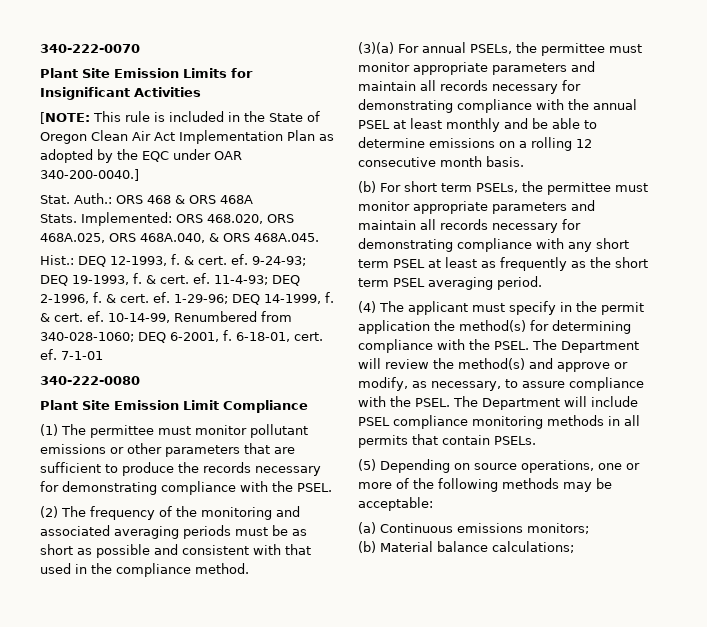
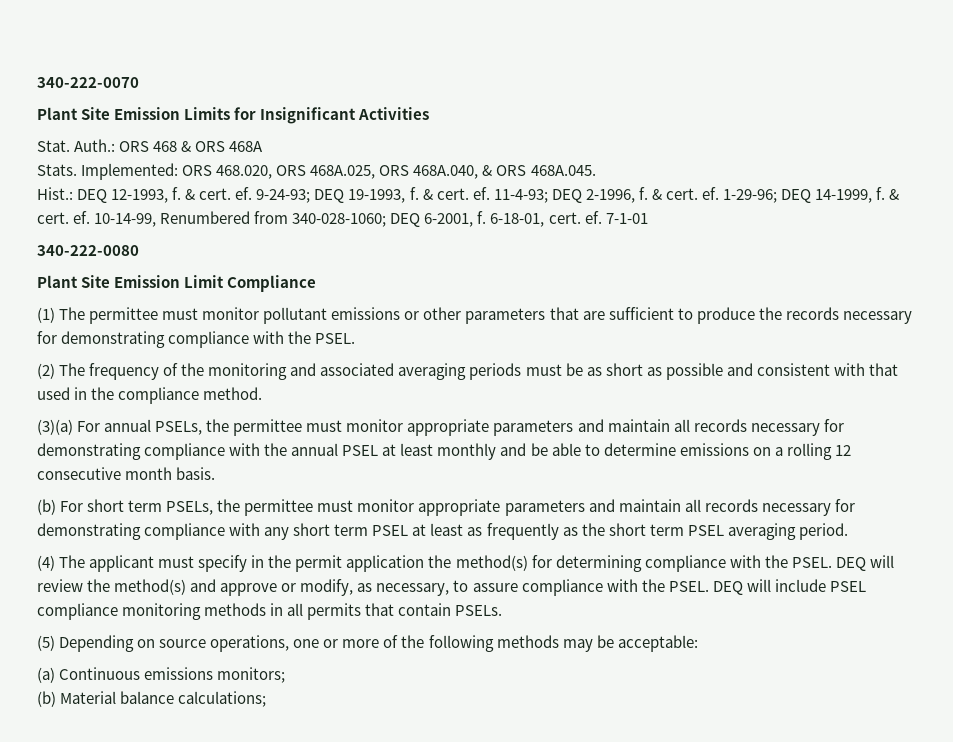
- [NOTE: This rule is included in the State of Oregon Clean Air Act Implementation Plan as adopted by the EQC under OAR 340-200-0040.]
- The Department will review the method(s) and approve or modify, as necessary, to assure compliance with the PSEL.
+ DEQ will review the method(s) and approve or modify, as necessary, to assure compliance with the PSEL.
- The Department will include PSEL compliance monitoring methods in all permits that contain PSELs.
+ DEQ will include PSEL compliance monitoring methods in all permits that contain PSELs.

